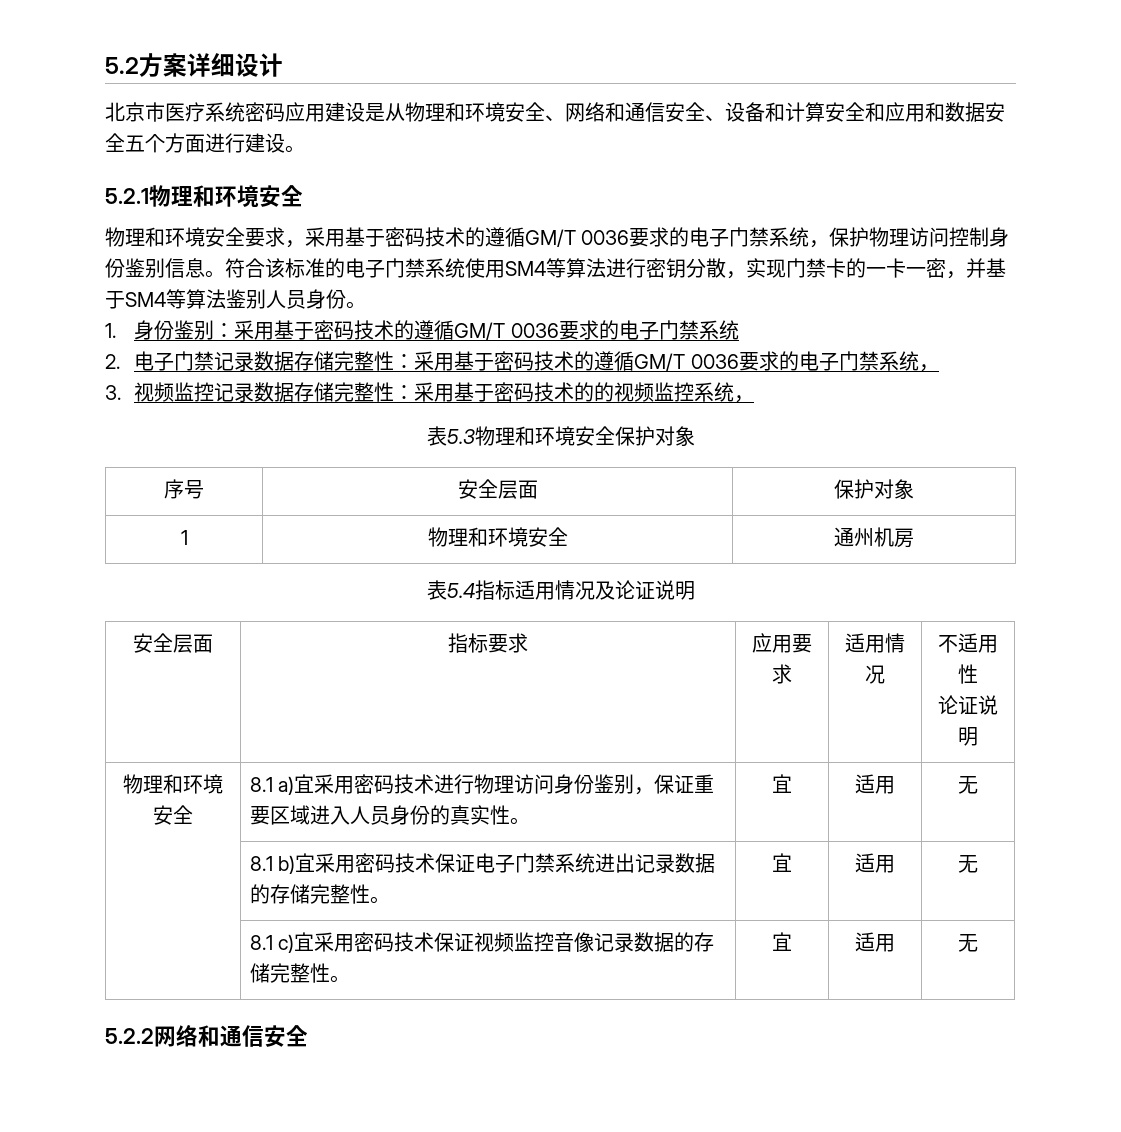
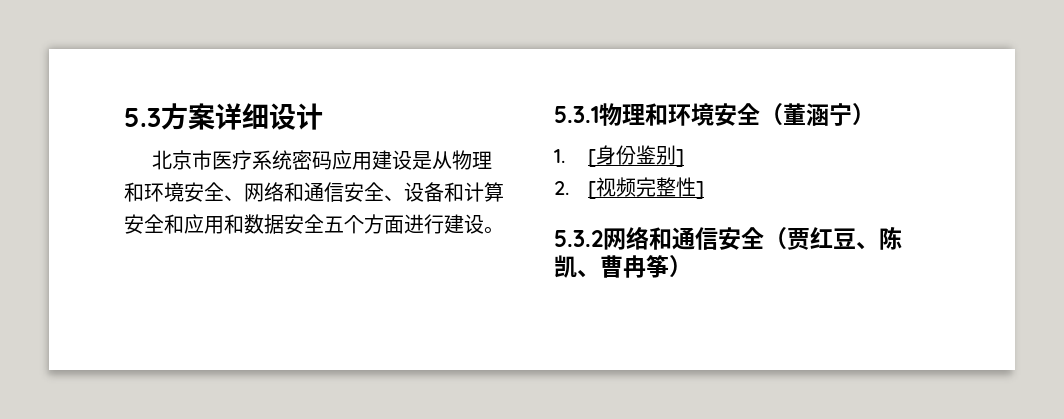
- 5.2方案详细设计
+ 5.3方案详细设计
- 5.2.1物理和环境安全
- 物理和环境安全要求，采用基于密码技术的遵循GM/T 0036要求的电子门禁系统，保护物理访问控制身份鉴别信息。符合该标准的电子门禁系统使用SM4等算法进行密钥分散，实现门禁卡的一卡一密，并基于SM4等算法鉴别人员身份。
- 1.身份鉴别：采用基于密码技术的遵循GM/T 0036要求的电子门禁系统
- 2.电子门禁记录数据存储完整性：采用基于密码技术的遵循GM/T 0036要求的电子门禁系统，
- 3.视频监控记录数据存储完整性：采用基于密码技术的的视频监控系统，
- 表5.3物理和环境安全保护对象
- 序号 | 安全层面 | 保护对象
- 1 | 物理和环境安全 | 通州机房
- 表5.4指标适用情况及论证说明
- 安全层面 | 指标要求 | 应用要求 | 适用情况 | 不适用性
- 论证说明
- 物理和环境安全 | 8.1 a)宜采用密码技术进行物理访问身份鉴别，保证重要区域进入人员身份的真实性。 | 宜 | 适用 | 无
- | 8.1 b)宜采用密码技术保证电子门禁系统进出记录数据的存储完整性。 | 宜 | 适用 | 无
- | 8.1 c)宜采用密码技术保证视频监控音像记录数据的存储完整性。 | 宜 | 适用 | 无
- 5.2.2网络和通信安全
+ 5.3.1物理和环境安全（董涵宁）
+ 1. [身份鉴别]
+ 2. [视频完整性]
+ 5.3.2网络和通信安全（贾红豆、陈凯、曹冉筝）

